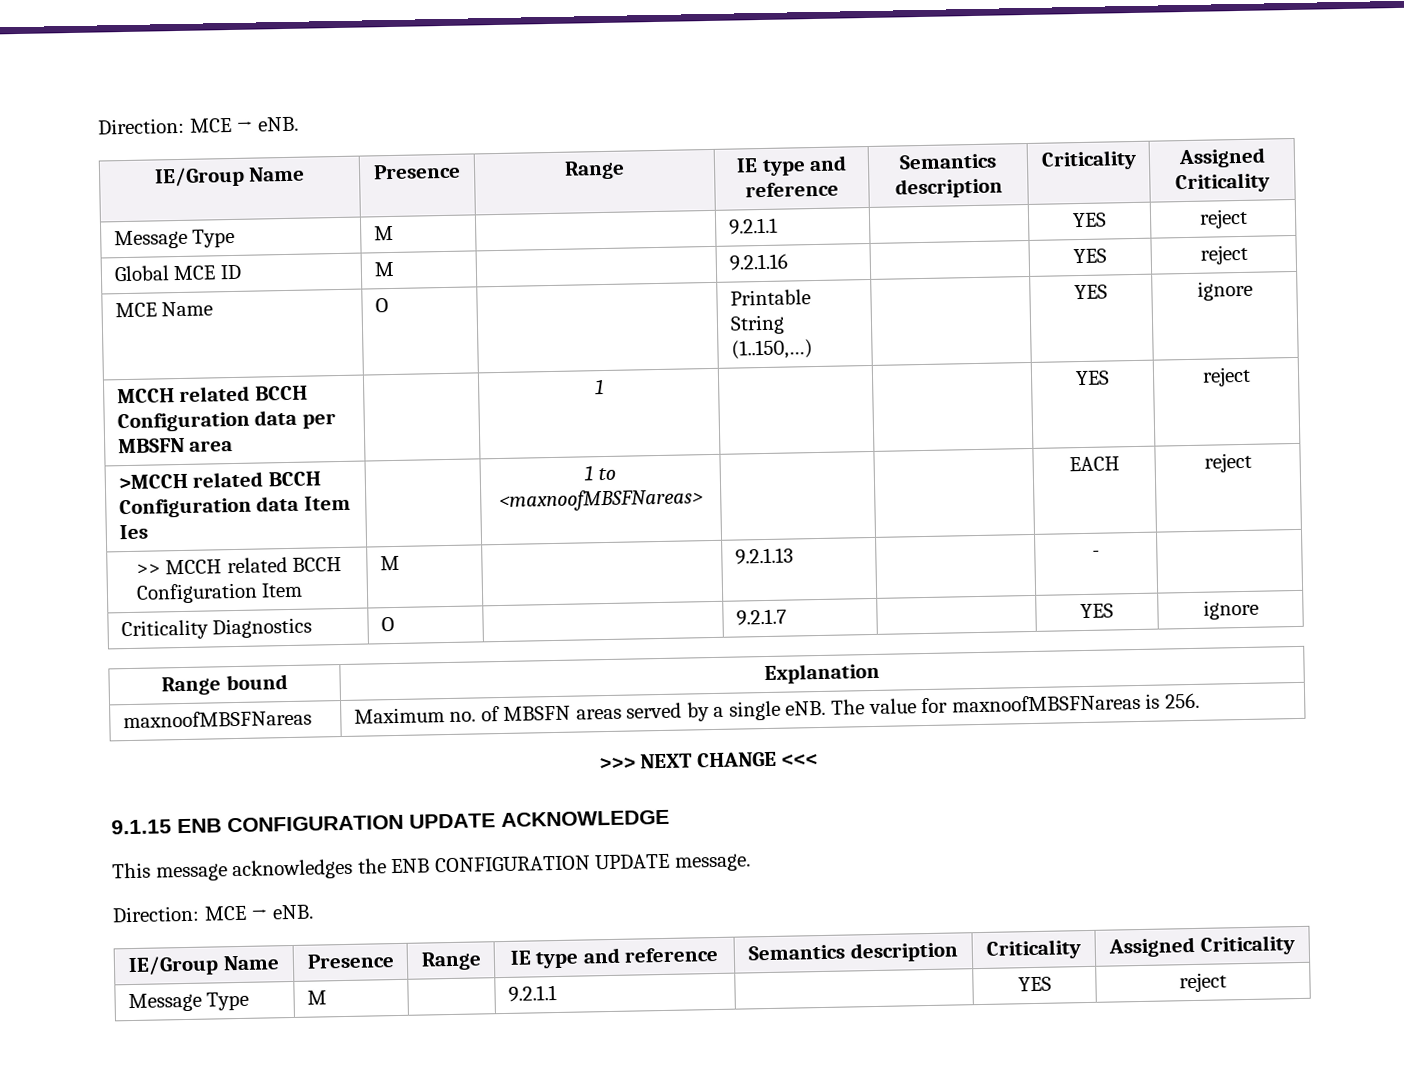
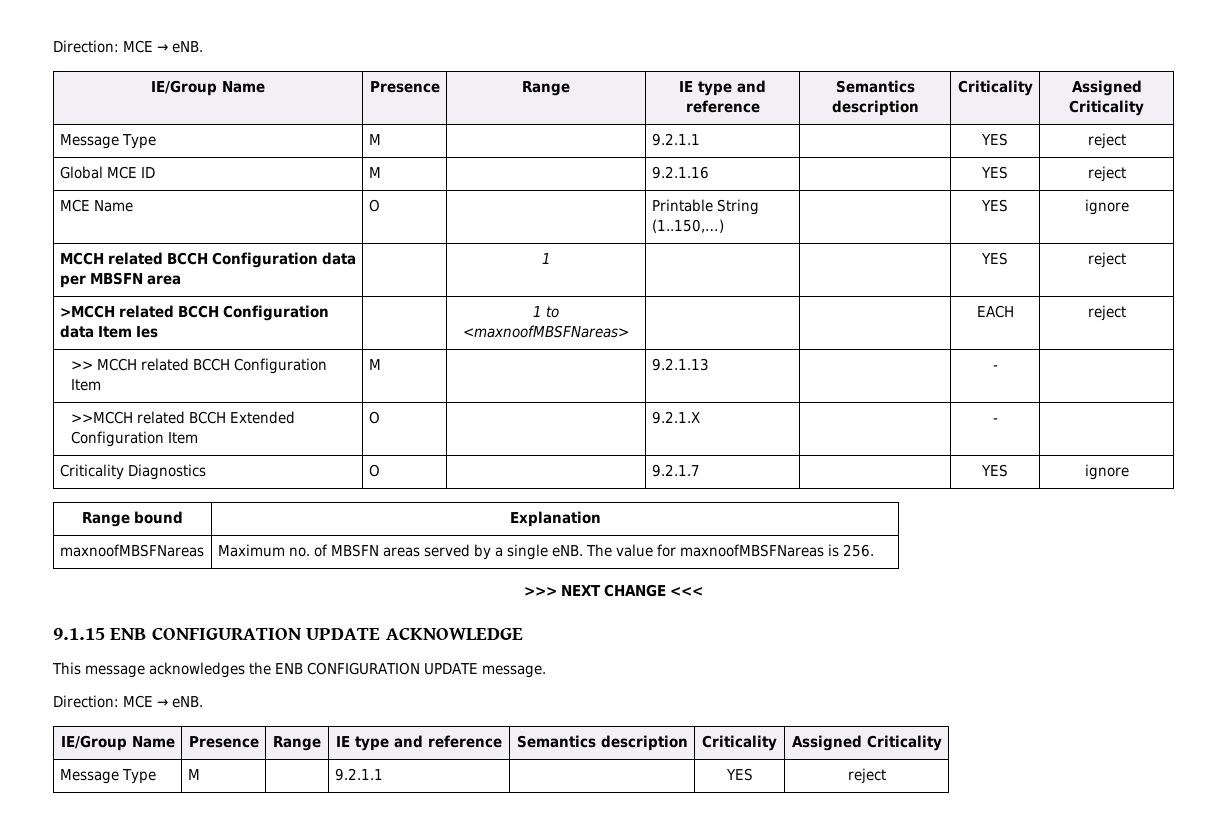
+ >>MCCH related BCCH Extended Configuration Item | O | | 9.2.1.X | | - |

